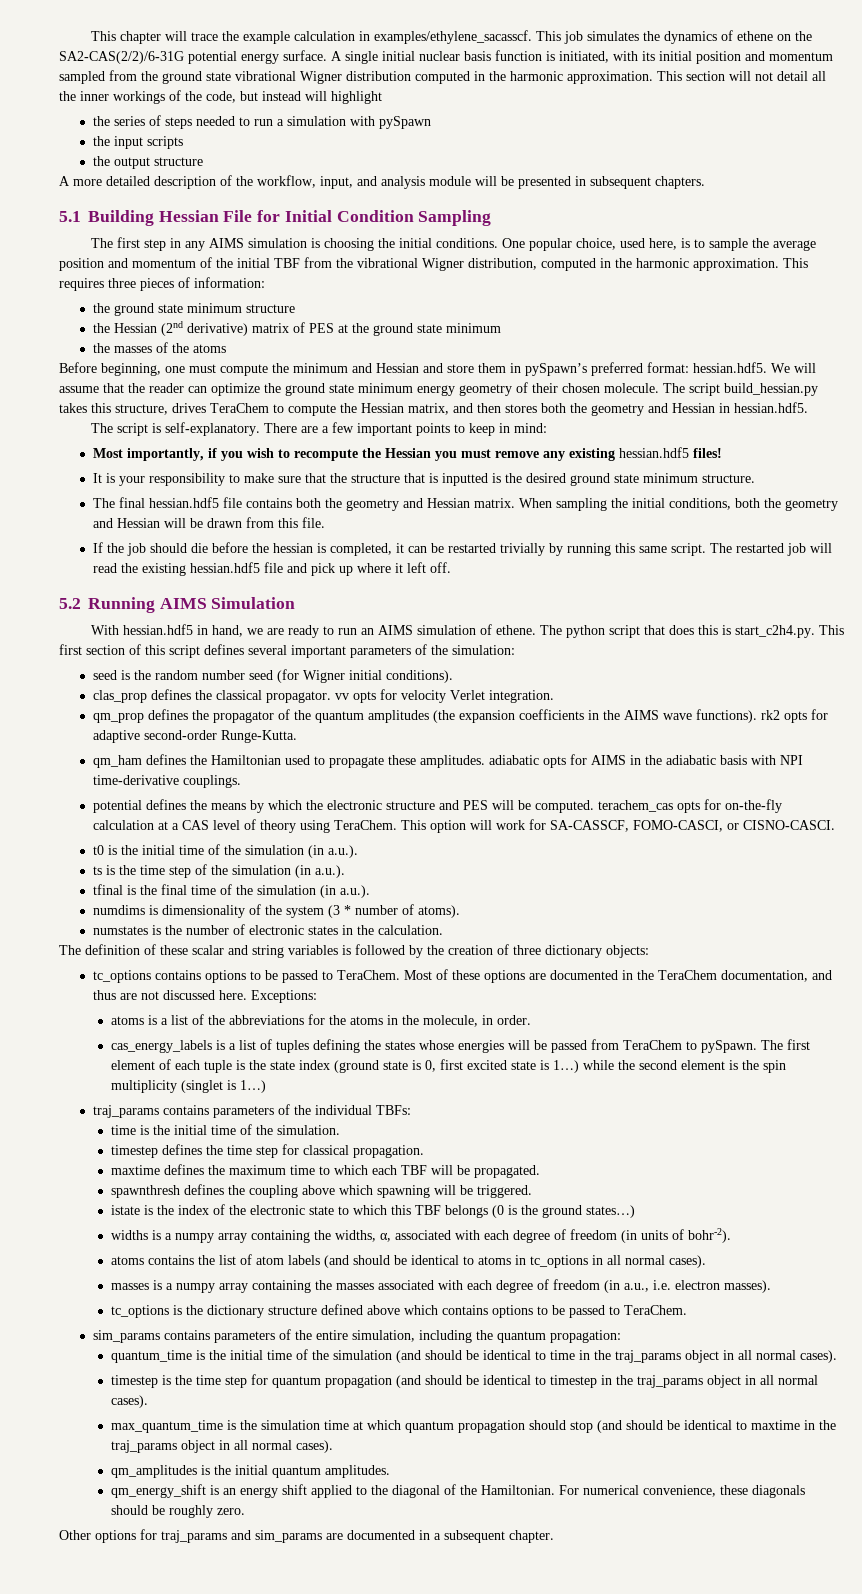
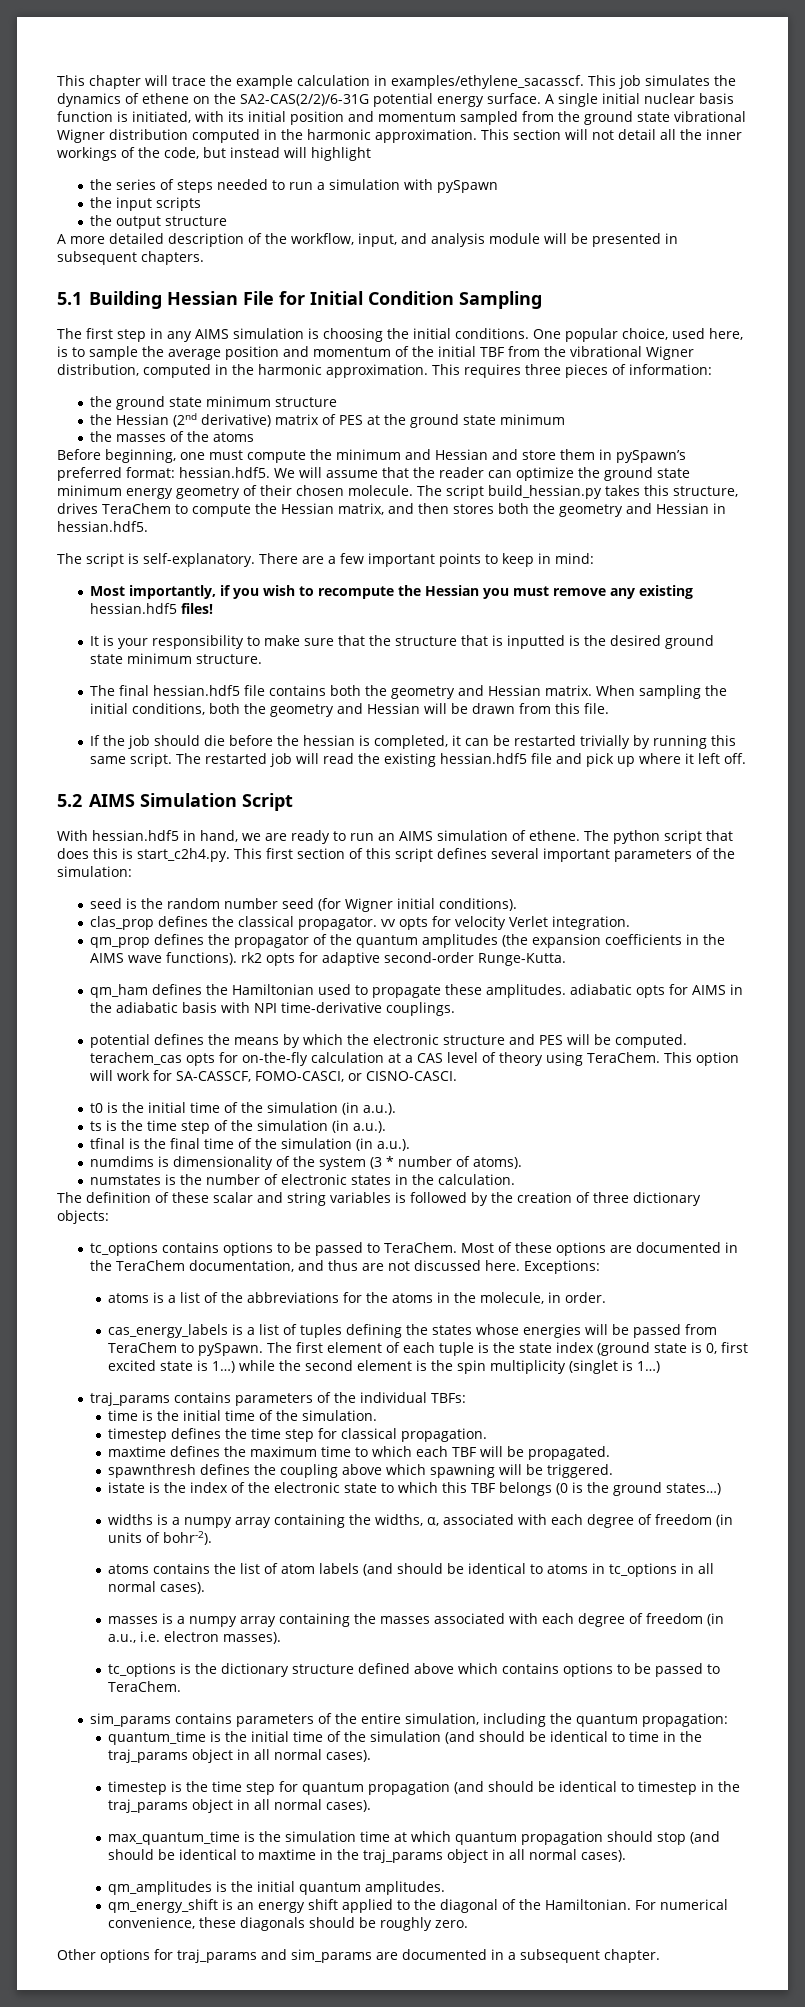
- 5.2 Running AIMS Simulation
+ 5.2 AIMS Simulation Script

